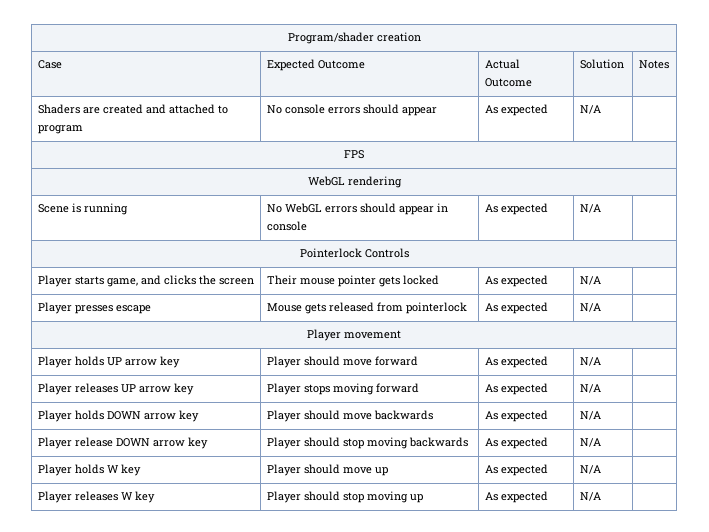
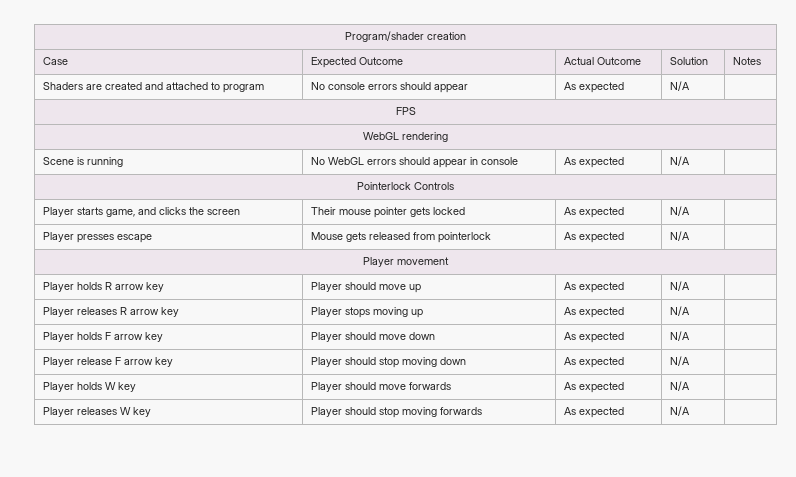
- Player holds UP arrow key | Player should move forward | As expected | N/A |
- Player releases UP arrow key | Player stops moving forward | As expected | N/A |
- Player holds DOWN arrow key | Player should move backwards | As expected | N/A |
+ Player holds R arrow key | Player should move up | As expected | N/A |
+ Player releases R arrow key | Player stops moving up | As expected | N/A |
+ Player holds F arrow key | Player should move down | As expected | N/A |
- Player release DOWN arrow key | Player should stop moving backwards | As expected | N/A |
+ Player release F arrow key | Player should stop moving down | As expected | N/A |
- Player holds W key | Player should move up | As expected | N/A |
+ Player holds W key | Player should move forwards | As expected | N/A |
- Player releases W key | Player should stop moving up | As expected | N/A |
+ Player releases W key | Player should stop moving forwards | As expected | N/A |

